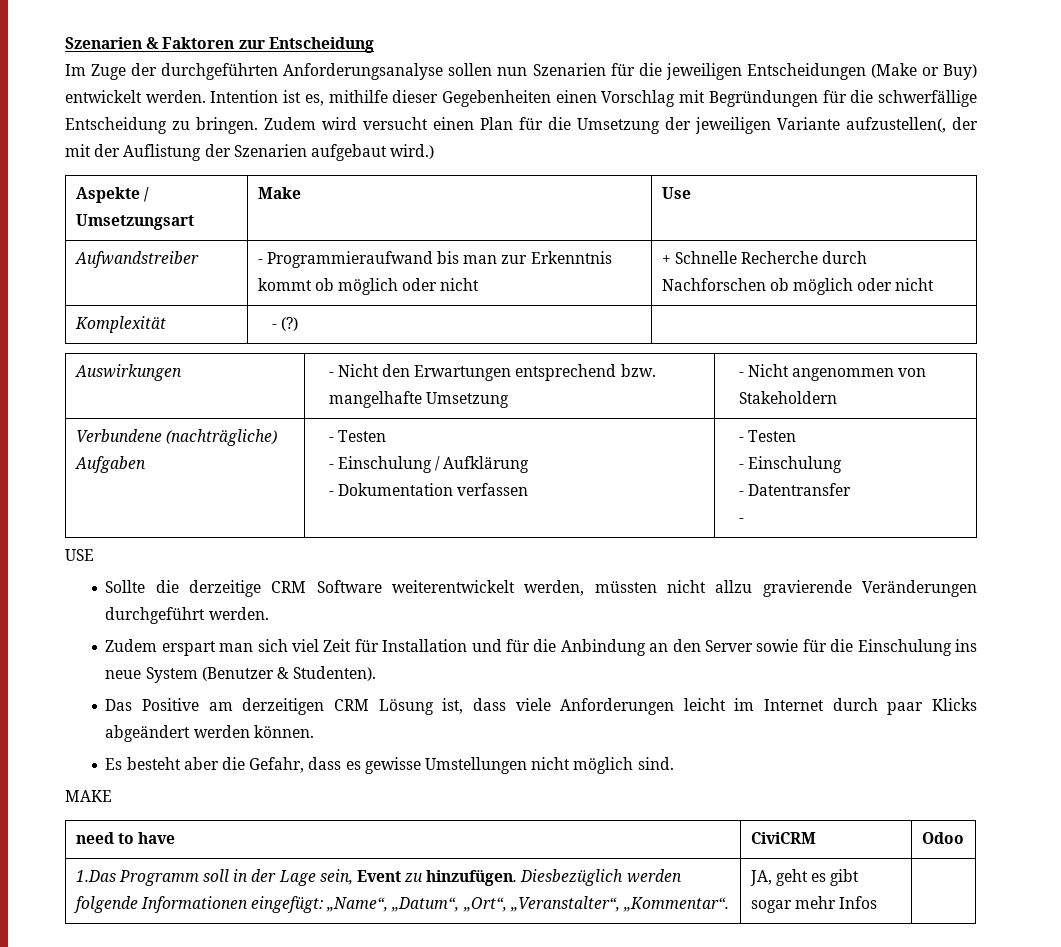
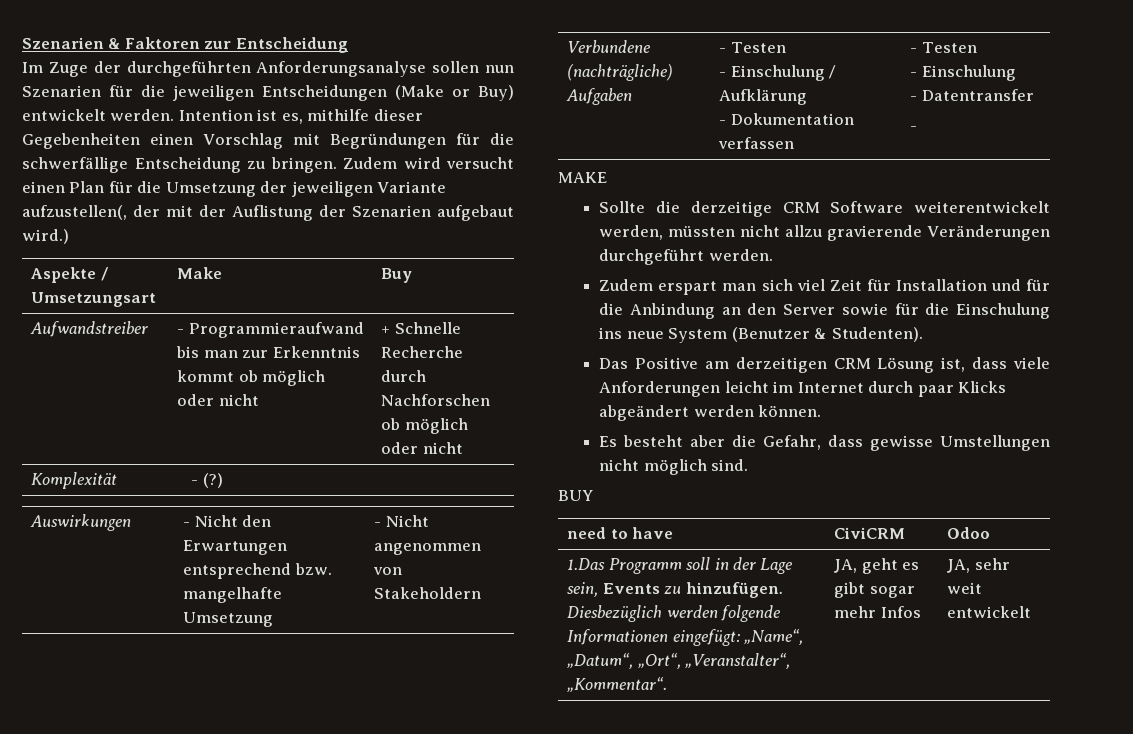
- Aspekte / Umsetzungsart | Make | Use
+ Aspekte / Umsetzungsart | Make | Buy
- USE
+ MAKE
- Es besteht aber die Gefahr, dass es gewisse Umstellungen nicht möglich sind.
+ Es besteht aber die Gefahr, dass gewisse Umstellungen nicht möglich sind.
- MAKE
+ BUY
- 1.Das Programm soll in der Lage sein, Event zu hinzufügen. Diesbezüglich werden folgende Informationen eingefügt: „Name“, „Datum“, „Ort“, „Veranstalter“, „Kommentar“. | JA, geht es gibt sogar mehr Infos |
+ 1.Das Programm soll in der Lage sein, Events zu hinzufügen. Diesbezüglich werden folgende Informationen eingefügt: „Name“, „Datum“, „Ort“, „Veranstalter“, „Kommentar“. | JA, geht es gibt sogar mehr Infos | JA, sehr weit entwickelt

